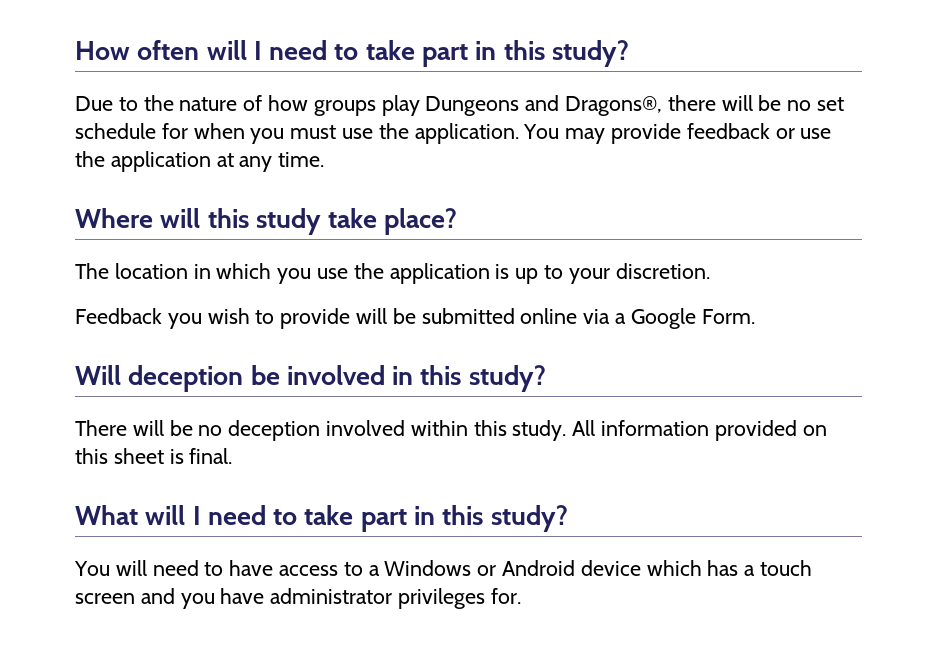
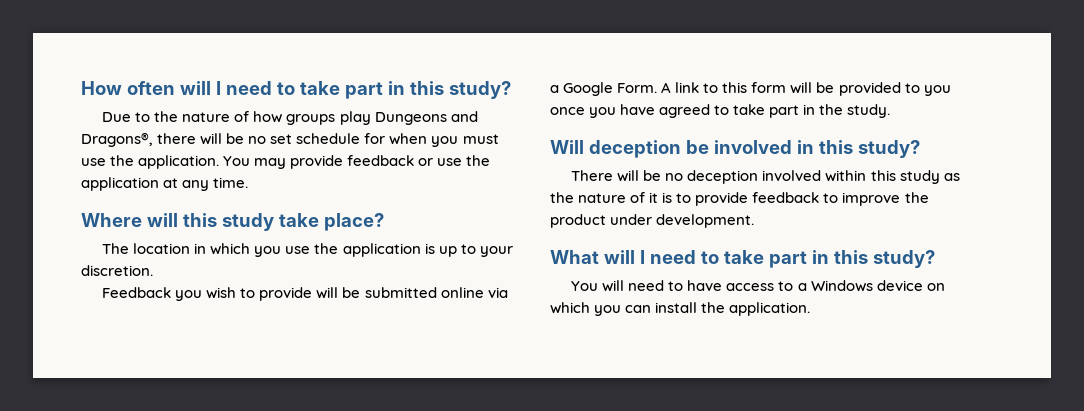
+ A link to this form will be provided to you once you have agreed to take part in the study.
- There will be no deception involved within this study. All information provided on this sheet is final.
+ There will be no deception involved within this study as the nature of it is to provide feedback to improve the product under development.
- You will need to have access to a Windows or Android device which has a touch screen and you have administrator privileges for.
+ You will need to have access to a Windows device on which you can install the application.

